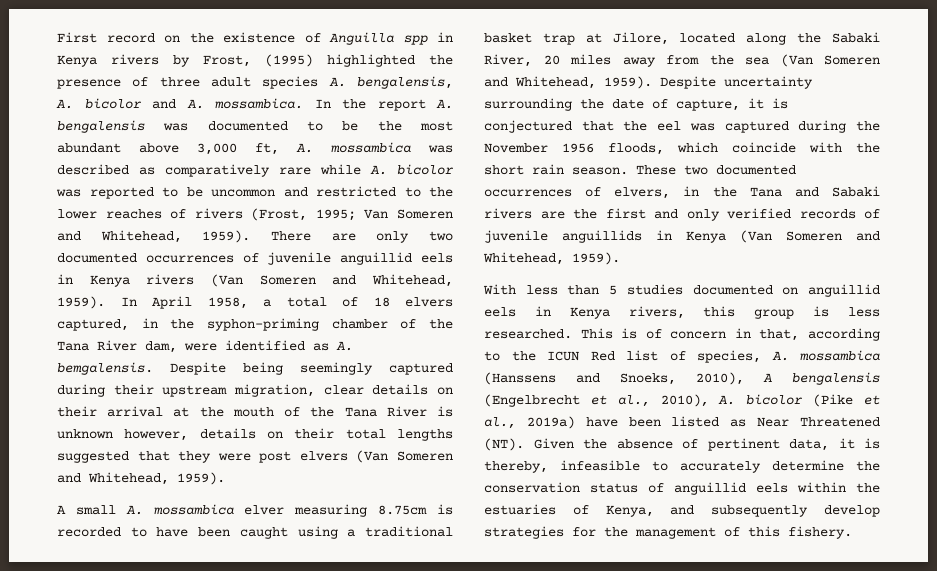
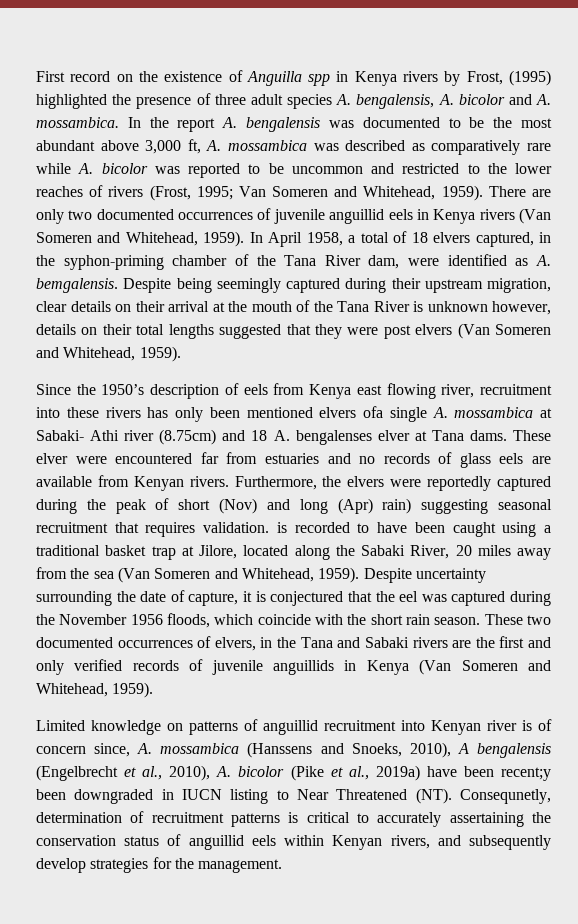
- A small A. mossambica elver measuring 8.75cm is recorded to have been caught using a traditional basket trap at Jilore, located along the Sabaki River, 20 miles away from the sea (Van Someren and Whitehead, 1959).
+ Since the 1950’s description of eels from Kenya east flowing river, recruitment into these rivers has only been mentioned elvers ofa single A. mossambica at Sabaki- Athi river (8.75cm) and 18 A. bengalenses elver at Tana dams. These elver were encountered far from estuaries and no records of glass eels are available from Kenyan rivers. Furthermore, the elvers were reportedly captured during the peak of short (Nov) and long (Apr) rain) suggesting seasonal recruitment that requires validation. is recorded to have been caught using a traditional basket trap at Jilore, located along the Sabaki River, 20 miles away from the sea (Van Someren and Whitehead, 1959).
- With less than 5 studies documented on anguillid eels in Kenya rivers, this group is less researched. This is of concern in that, according to the ICUN Red list of species, A. mossambica (Hanssens and Snoeks, 2010), A bengalensis (Engelbrecht et al., 2010), A. bicolor (Pike et al., 2019a) have been listed as Near Threatened (NT). Given the absence of pertinent data, it is thereby, infeasible to accurately determine the conservation status of anguillid eels within the estuaries of Kenya, and subsequently develop strategies for the management of this fishery.
+ Limited knowledge on patterns of anguillid recruitment into Kenyan river is of concern since, A. mossambica (Hanssens and Snoeks, 2010), A bengalensis (Engelbrecht et al., 2010), A. bicolor (Pike et al., 2019a) have been recent;y been downgraded in IUCN listing to Near Threatened (NT). Consequnetly, determination of recruitment patterns is critical to accurately assertaining the conservation status of anguillid eels within Kenyan rivers, and subsequently develop strategies for the management.

